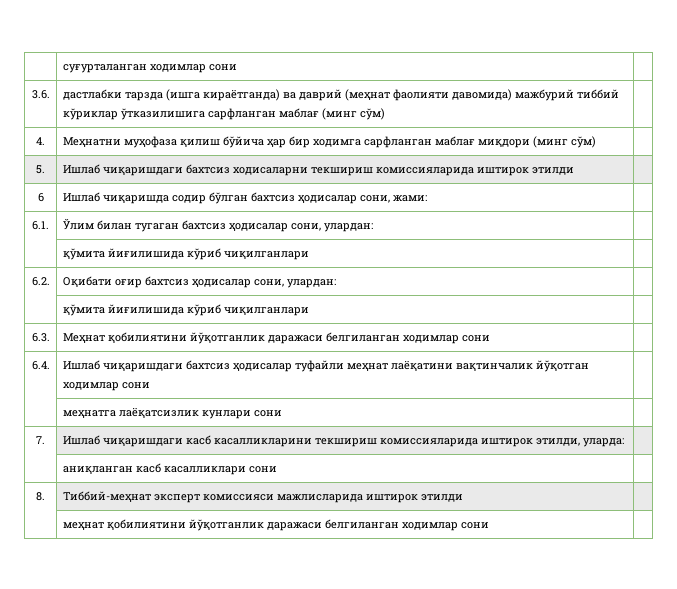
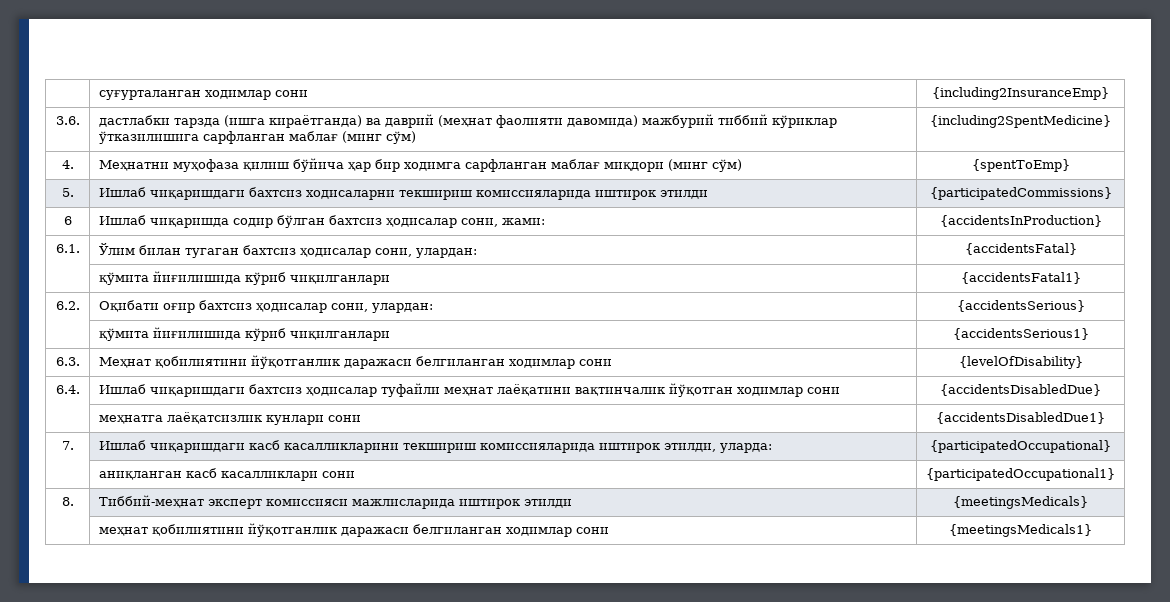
- | суғурталанган ходимлар сони |
+ | суғурталанган ходимлар сони | {including2InsuranceEmp}
- 3.6. | дастлабки тарзда (ишга кираётганда) ва даврий (меҳнат фаолияти давомида) мажбурий тиббий кўриклар ўтказилишига сарфланган маблағ (минг сўм) |
+ 3.6. | дастлабки тарзда (ишга кираётганда) ва даврий (меҳнат фаолияти давомида) мажбурий тиббий кўриклар ўтказилишига сарфланган маблағ (минг сўм) | {including2SpentMedicine}
- 4. | Меҳнатни муҳофаза қилиш бўйича ҳар бир ходимга сарфланган маблағ миқдори (минг сўм) |
+ 4. | Меҳнатни муҳофаза қилиш бўйича ҳар бир ходимга сарфланган маблағ миқдори (минг сўм) | {spentToEmp}
- 5. | Ишлаб чиқаришдаги бахтсиз ходисаларни текшириш комиссияларида иштирок этилди |
+ 5. | Ишлаб чиқаришдаги бахтсиз ходисаларни текшириш комиссияларида иштирок этилди | {participatedCommissions}
- 6 | Ишлаб чиқаришда содир бўлган бахтсиз ҳодисалар сони, жами: |
+ 6 | Ишлаб чиқаришда содир бўлган бахтсиз ҳодисалар сони, жами: | {accidentsInProduction}
- 6.1. | Ўлим билан тугаган бахтсиз ҳодисалар сони, улардан: |
- | қўмита йиғилишида кўриб чиқилганлари |
+ 6.1. | Ўлим билан тугаган бахтсиз ҳодисалар сони, улардан: | {accidentsFatal}
+ | қўмита йиғилишида кўриб чиқилганлари | {accidentsFatal1}
- 6.2. | Оқибати оғир бахтсиз ҳодисалар сони, улардан: |
- | қўмита йиғилишида кўриб чиқилганлари |
+ 6.2. | Оқибати оғир бахтсиз ҳодисалар сони, улардан: | {accidentsSerious}
+ | қўмита йиғилишида кўриб чиқилганлари | {accidentsSerious1}
- 6.3. | Меҳнат қобилиятини йўқотганлик даражаси белгиланган ходимлар сони |
+ 6.3. | Меҳнат қобилиятини йўқотганлик даражаси белгиланган ходимлар сони | {levelOfDisability}
- 6.4. | Ишлаб чиқаришдаги бахтсиз ҳодисалар туфайли меҳнат лаёқатини вақтинчалик йўқотган ходимлар сони |
+ 6.4. | Ишлаб чиқаришдаги бахтсиз ҳодисалар туфайли меҳнат лаёқатини вақтинчалик йўқотган ходимлар сони | {accidentsDisabledDue}
- | меҳнатга лаёқатсизлик кунлари сони |
+ | меҳнатга лаёқатсизлик кунлари сони | {accidentsDisabledDue1}
- 7. | Ишлаб чиқаришдаги касб касалликларини текшириш комиссияларида иштирок этилди, уларда: |
+ 7. | Ишлаб чиқаришдаги касб касалликларини текшириш комиссияларида иштирок этилди, уларда: | {participatedOccupational}
- | аниқланган касб касалликлари сони |
+ | аниқланган касб касалликлари сони | {participatedOccupational1}
- 8. | Тиббий-меҳнат эксперт комиссияси мажлисларида иштирок этилди |
+ 8. | Тиббий-меҳнат эксперт комиссияси мажлисларида иштирок этилди | {meetingsMedicals}
- | меҳнат қобилиятини йўқотганлик даражаси белгиланган ходимлар сони |
+ | меҳнат қобилиятини йўқотганлик даражаси белгиланган ходимлар сони | {meetingsMedicals1}

